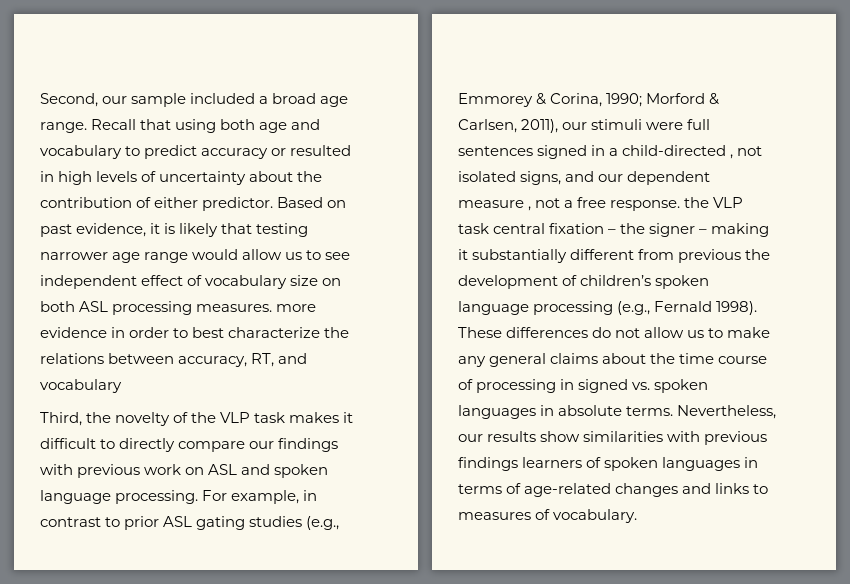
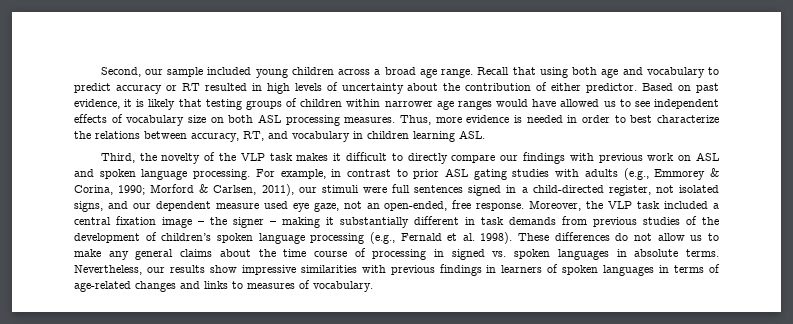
- Second, our sample included a broad age range.
+ Second, our sample included young children across a broad age range.
- Recall that using both age and vocabulary to predict accuracy or resulted in high levels of uncertainty about the contribution of either predictor.
+ Recall that using both age and vocabulary to predict accuracy or RT resulted in high levels of uncertainty about the contribution of either predictor.
- Based on past evidence, it is likely that testing narrower age range would allow us to see independent effect of vocabulary size on both ASL processing measures. more evidence in order to best characterize the relations between accuracy, RT, and vocabulary
+ Based on past evidence, it is likely that testing groups of children within narrower age ranges would have allowed us to see independent effects of vocabulary size on both ASL processing measures. Thus, more evidence is needed in order to best characterize the relations between accuracy, RT, and vocabulary in children learning ASL.
- For example, in contrast to prior ASL gating studies (e.g., Emmorey & Corina, 1990; Morford & Carlsen, 2011), our stimuli were full sentences signed in a child-directed , not isolated signs, and our dependent measure , not a free response. the VLP task central fixation – the signer – making it substantially different from previous the development of children’s spoken language processing (e.g., Fernald 1998).
+ For example, in contrast to prior ASL gating studies with adults (e.g., Emmorey & Corina, 1990; Morford & Carlsen, 2011), our stimuli were full sentences signed in a child-directed register, not isolated signs, and our dependent measure used eye gaze, not an open-ended, free response. Moreover, the VLP task included a central fixation image – the signer – making it substantially different in task demands from previous studies of the development of children’s spoken language processing (e.g., Fernald et al. 1998).
- Nevertheless, our results show similarities with previous findings learners of spoken languages in terms of age-related changes and links to measures of vocabulary.
+ Nevertheless, our results show impressive similarities with previous findings in learners of spoken languages in terms of age-related changes and links to measures of vocabulary.

